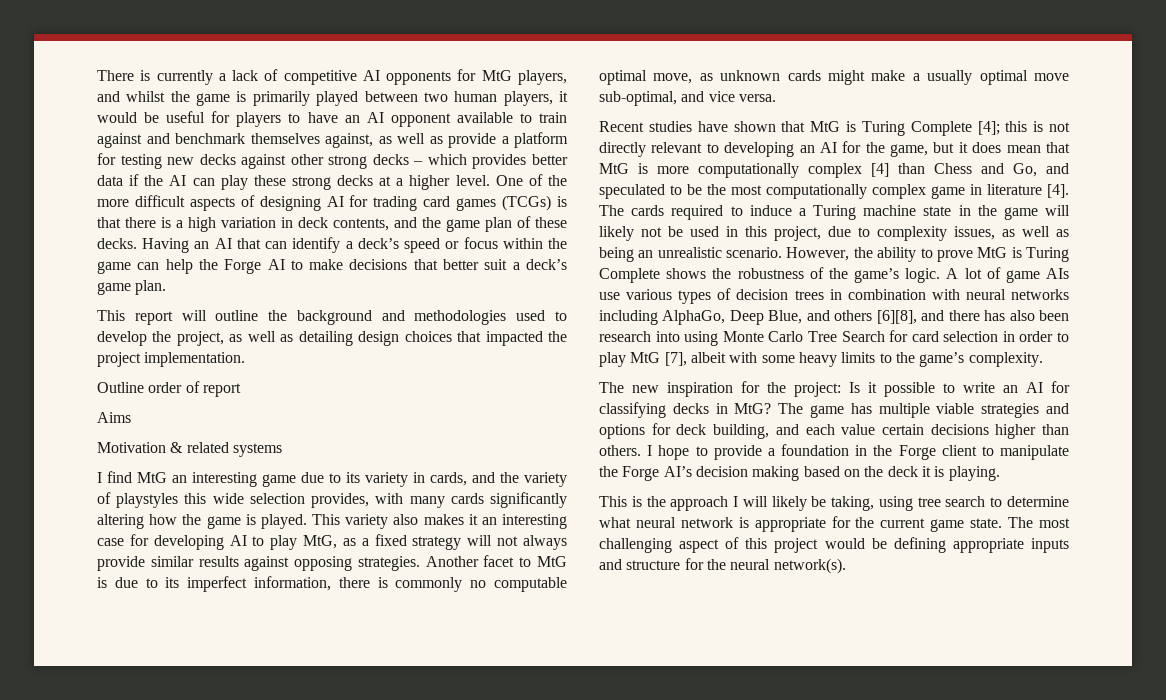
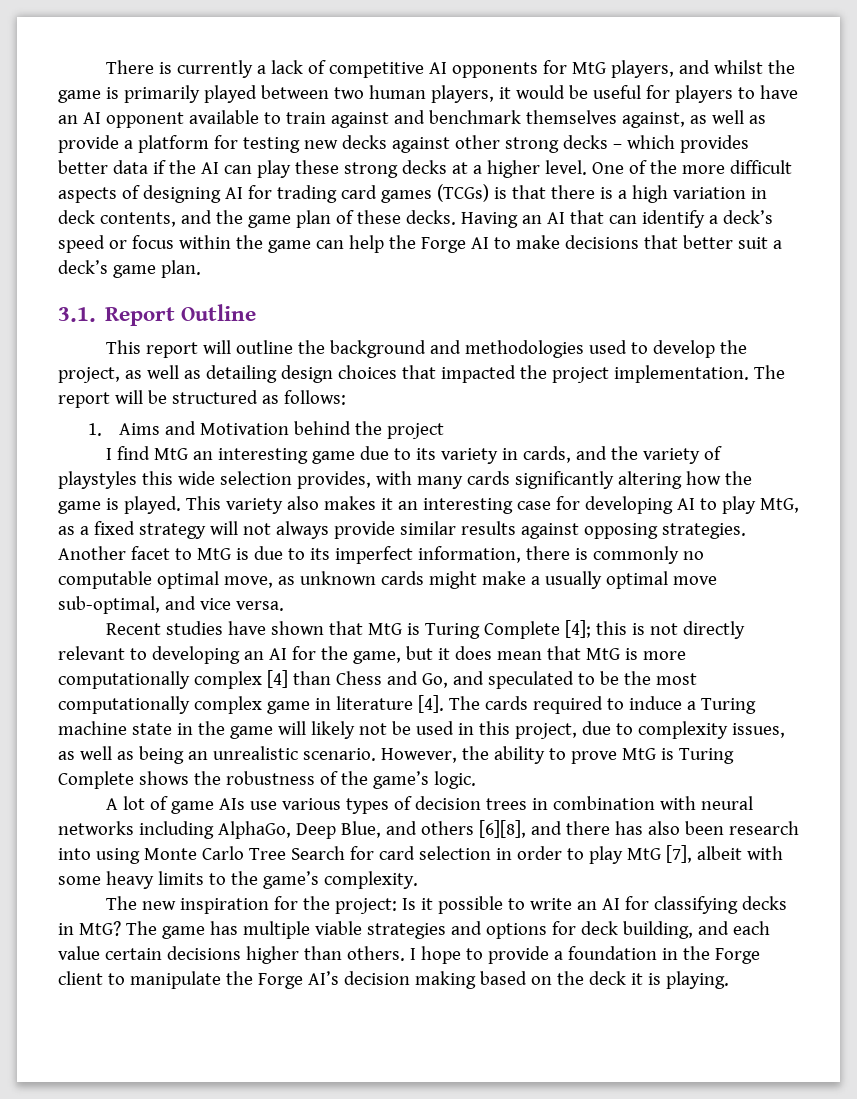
+ 3.1. Report Outline
- This report will outline the background and methodologies used to develop the project, as well as detailing design choices that impacted the project implementation.
- Outline order of report
- Aims
- Motivation & related systems
+ This report will outline the background and methodologies used to develop the project, as well as detailing design choices that impacted the project implementation. The report will be structured as follows:
+ 1. Aims and Motivation behind the project
- However, the ability to prove MtG is Turing Complete shows the robustness of the game’s logic. A lot of game AIs use various types of decision trees in combination with neural networks including AlphaGo, Deep Blue, and others [6][8], and there has also been research into using Monte Carlo Tree Search for card selection in order to play MtG [7], albeit with some heavy limits to the game’s complexity.
+ However, the ability to prove MtG is Turing Complete shows the robustness of the game’s logic.
+ A lot of game AIs use various types of decision trees in combination with neural networks including AlphaGo, Deep Blue, and others [6][8], and there has also been research into using Monte Carlo Tree Search for card selection in order to play MtG [7], albeit with some heavy limits to the game’s complexity.
- This is the approach I will likely be taking, using tree search to determine what neural network is appropriate for the current game state. The most challenging aspect of this project would be defining appropriate inputs and structure for the neural network(s).

